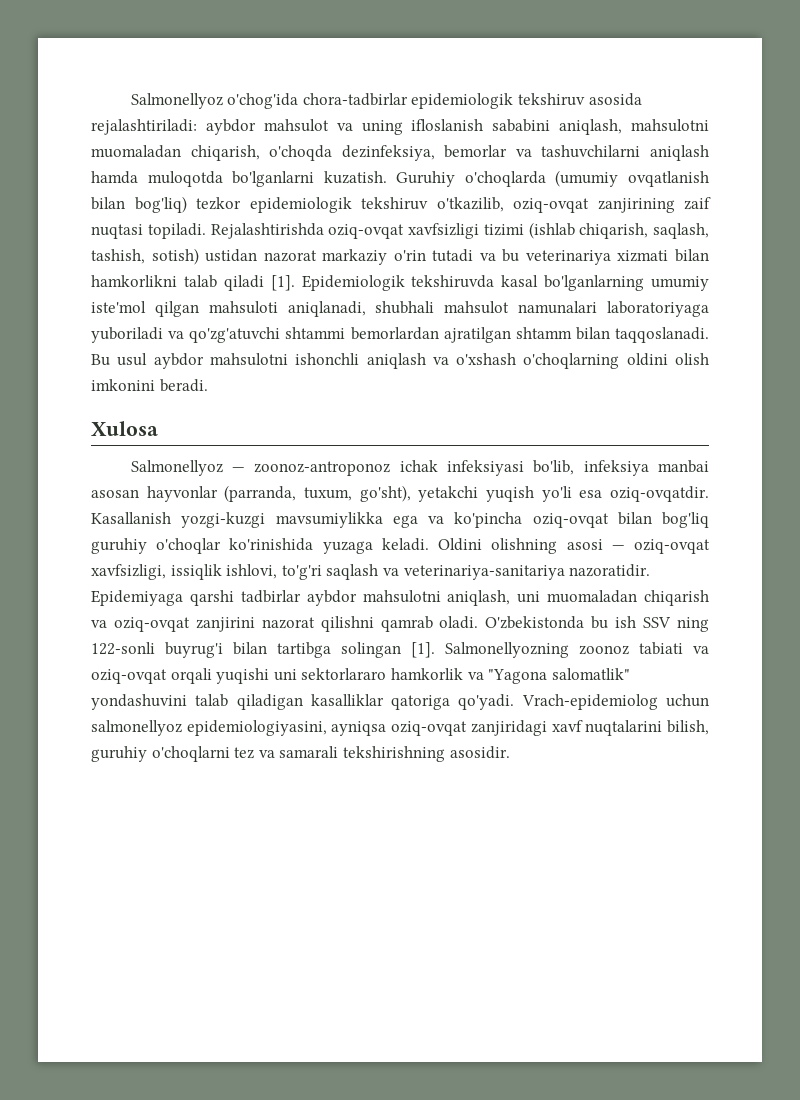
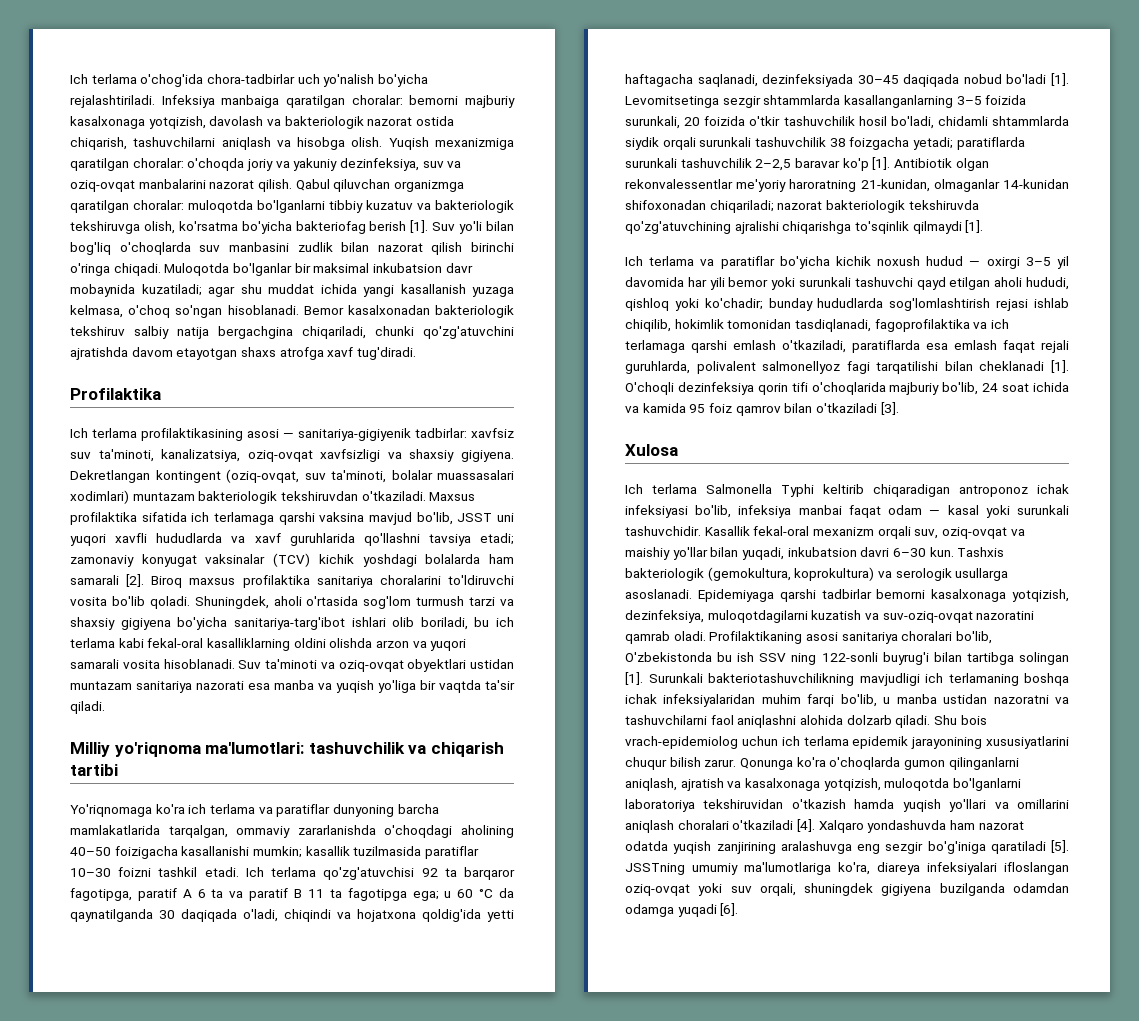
- Salmonellyoz o'chog'ida chora-tadbirlar epidemiologik tekshiruv asosida rejalashtiriladi: aybdor mahsulot va uning ifloslanish sababini aniqlash, mahsulotni muomaladan chiqarish, o'choqda dezinfeksiya, bemorlar va tashuvchilarni aniqlash hamda muloqotda bo'lganlarni kuzatish. Guruhiy o'choqlarda (umumiy ovqatlanish bilan bog'liq) tezkor epidemiologik tekshiruv o'tkazilib, oziq-ovqat zanjirining zaif nuqtasi topiladi. Rejalashtirishda oziq-ovqat xavfsizligi tizimi (ishlab chiqarish, saqlash, tashish, sotish) ustidan nazorat markaziy o'rin tutadi va bu veterinariya xizmati bilan hamkorlikni talab qiladi [1]. Epidemiologik tekshiruvda kasal bo'lganlarning umumiy iste'mol qilgan mahsuloti aniqlanadi, shubhali mahsulot namunalari laboratoriyaga yuboriladi va qo'zg'atuvchi shtammi bemorlardan ajratilgan shtamm bilan taqqoslanadi. Bu usul aybdor mahsulotni ishonchli aniqlash va o'xshash o'choqlarning oldini olish imkonini beradi.
+ Ich terlama o'chog'ida chora-tadbirlar uch yo'nalish bo'yicha rejalashtiriladi. Infeksiya manbaiga qaratilgan choralar: bemorni majburiy kasalxonaga yotqizish, davolash va bakteriologik nazorat ostida chiqarish, tashuvchilarni aniqlash va hisobga olish. Yuqish mexanizmiga qaratilgan choralar: o'choqda joriy va yakuniy dezinfeksiya, suv va oziq-ovqat manbalarini nazorat qilish. Qabul qiluvchan organizmga qaratilgan choralar: muloqotda bo'lganlarni tibbiy kuzatuv va bakteriologik tekshiruvga olish, ko'rsatma bo'yicha bakteriofag berish [1]. Suv yo'li bilan bog'liq o'choqlarda suv manbasini zudlik bilan nazorat qilish birinchi o'ringa chiqadi. Muloqotda bo'lganlar bir maksimal inkubatsion davr mobaynida kuzatiladi; agar shu muddat ichida yangi kasallanish yuzaga kelmasa, o'choq so'ngan hisoblanadi. Bemor kasalxonadan bakteriologik tekshiruv salbiy natija bergachgina chiqariladi, chunki qo'zg'atuvchini ajratishda davom etayotgan shaxs atrofga xavf tug'diradi.
+ Profilaktika
+ Ich terlama profilaktikasining asosi — sanitariya-gigiyenik tadbirlar: xavfsiz suv ta'minoti, kanalizatsiya, oziq-ovqat xavfsizligi va shaxsiy gigiyena. Dekretlangan kontingent (oziq-ovqat, suv ta'minoti, bolalar muassasalari xodimlari) muntazam bakteriologik tekshiruvdan o'tkaziladi. Maxsus profilaktika sifatida ich terlamaga qarshi vaksina mavjud bo'lib, JSST uni yuqori xavfli hududlarda va xavf guruhlarida qo'llashni tavsiya etadi; zamonaviy konyugat vaksinalar (TCV) kichik yoshdagi bolalarda ham samarali [2]. Biroq maxsus profilaktika sanitariya choralarini to'ldiruvchi vosita bo'lib qoladi. Shuningdek, aholi o'rtasida sog'lom turmush tarzi va shaxsiy gigiyena bo'yicha sanitariya-targ'ibot ishlari olib boriladi, bu ich terlama kabi fekal-oral kasalliklarning oldini olishda arzon va yuqori samarali vosita hisoblanadi. Suv ta'minoti va oziq-ovqat obyektlari ustidan muntazam sanitariya nazorati esa manba va yuqish yo'liga bir vaqtda ta'sir qiladi.
+ Milliy yo'riqnoma ma'lumotlari: tashuvchilik va chiqarish tartibi
+ Yo'riqnomaga ko'ra ich terlama va paratiflar dunyoning barcha mamlakatlarida tarqalgan, ommaviy zararlanishda o'choqdagi aholining 40–50 foizigacha kasallanishi mumkin; kasallik tuzilmasida paratiflar 10–30 foizni tashkil etadi. Ich terlama qo'zg'atuvchisi 92 ta barqaror fagotipga, paratif A 6 ta va paratif B 11 ta fagotipga ega; u 60 °C da qaynatilganda 30 daqiqada o'ladi, chiqindi va hojatxona qoldig'ida yetti haftagacha saqlanadi, dezinfeksiyada 30–45 daqiqada nobud bo'ladi [1]. Levomitsetinga sezgir shtammlarda kasallanganlarning 3–5 foizida surunkali, 20 foizida o'tkir tashuvchilik hosil bo'ladi, chidamli shtammlarda siydik orqali surunkali tashuvchilik 38 foizgacha yetadi; paratiflarda surunkali tashuvchilik 2–2,5 baravar ko'p [1]. Antibiotik olgan rekonvalessentlar me'yoriy haroratning 21-kunidan, olmaganlar 14-kunidan shifoxonadan chiqariladi; nazorat bakteriologik tekshiruvda qo'zg'atuvchining ajralishi chiqarishga to'sqinlik qilmaydi [1].
+ Ich terlama va paratiflar bo'yicha kichik noxush hudud — oxirgi 3–5 yil davomida har yili bemor yoki surunkali tashuvchi qayd etilgan aholi hududi, qishloq yoki ko'chadir; bunday hududlarda sog'lomlashtirish rejasi ishlab chiqilib, hokimlik tomonidan tasdiqlanadi, fagoprofilaktika va ich terlamaga qarshi emlash o'tkaziladi, paratiflarda esa emlash faqat rejali guruhlarda, polivalent salmonellyoz fagi tarqatilishi bilan cheklanadi [1]. O'choqli dezinfeksiya qorin tifi o'choqlarida majburiy bo'lib, 24 soat ichida va kamida 95 foiz qamrov bilan o'tkaziladi [3].
  Xulosa
- Salmonellyoz — zoonoz-antroponoz ichak infeksiyasi bo'lib, infeksiya manbai asosan hayvonlar (parranda, tuxum, go'sht), yetakchi yuqish yo'li esa oziq-ovqatdir. Kasallanish yozgi-kuzgi mavsumiylikka ega va ko'pincha oziq-ovqat bilan bog'liq guruhiy o'choqlar ko'rinishida yuzaga keladi. Oldini olishning asosi — oziq-ovqat xavfsizligi, issiqlik ishlovi, to'g'ri saqlash va veterinariya-sanitariya nazoratidir. Epidemiyaga qarshi tadbirlar aybdor mahsulotni aniqlash, uni muomaladan chiqarish va oziq-ovqat zanjirini nazorat qilishni qamrab oladi. O'zbekistonda bu ish SSV ning 122-sonli buyrug'i bilan tartibga solingan [1].
+ Ich terlama Salmonella Typhi keltirib chiqaradigan antroponoz ichak infeksiyasi bo'lib, infeksiya manbai faqat odam — kasal yoki surunkali tashuvchidir. Kasallik fekal-oral mexanizm orqali suv, oziq-ovqat va maishiy yo'llar bilan yuqadi, inkubatsion davri 6–30 kun. Tashxis bakteriologik (gemokultura, koprokultura) va serologik usullarga asoslanadi. Epidemiyaga qarshi tadbirlar bemorni kasalxonaga yotqizish, dezinfeksiya, muloqotdagilarni kuzatish va suv-oziq-ovqat nazoratini qamrab oladi. Profilaktikaning asosi sanitariya choralari bo'lib, O'zbekistonda bu ish SSV ning 122-sonli buyrug'i bilan tartibga solingan [1].
- Salmonellyozning zoonoz tabiati va oziq-ovqat orqali yuqishi uni sektorlararo hamkorlik va "Yagona salomatlik" yondashuvini talab qiladigan kasalliklar qatoriga qo'yadi. Vrach-epidemiolog uchun salmonellyoz epidemiologiyasini, ayniqsa oziq-ovqat zanjiridagi xavf nuqtalarini bilish, guruhiy o'choqlarni tez va samarali tekshirishning asosidir.
+ Surunkali bakteriotashuvchilikning mavjudligi ich terlamaning boshqa ichak infeksiyalaridan muhim farqi bo'lib, u manba ustidan nazoratni va tashuvchilarni faol aniqlashni alohida dolzarb qiladi. Shu bois vrach-epidemiolog uchun ich terlama epidemik jarayonining xususiyatlarini chuqur bilish zarur. Qonunga ko'ra o'choqlarda gumon qilinganlarni aniqlash, ajratish va kasalxonaga yotqizish, muloqotda bo'lganlarni laboratoriya tekshiruvidan o'tkazish hamda yuqish yo'llari va omillarini aniqlash choralari o'tkaziladi [4]. Xalqaro yondashuvda ham nazorat odatda yuqish zanjirining aralashuvga eng sezgir bo'g'iniga qaratiladi [5]. JSSTning umumiy ma'lumotlariga ko'ra, diareya infeksiyalari ifloslangan oziq-ovqat yoki suv orqali, shuningdek gigiyena buzilganda odamdan odamga yuqadi [6].

